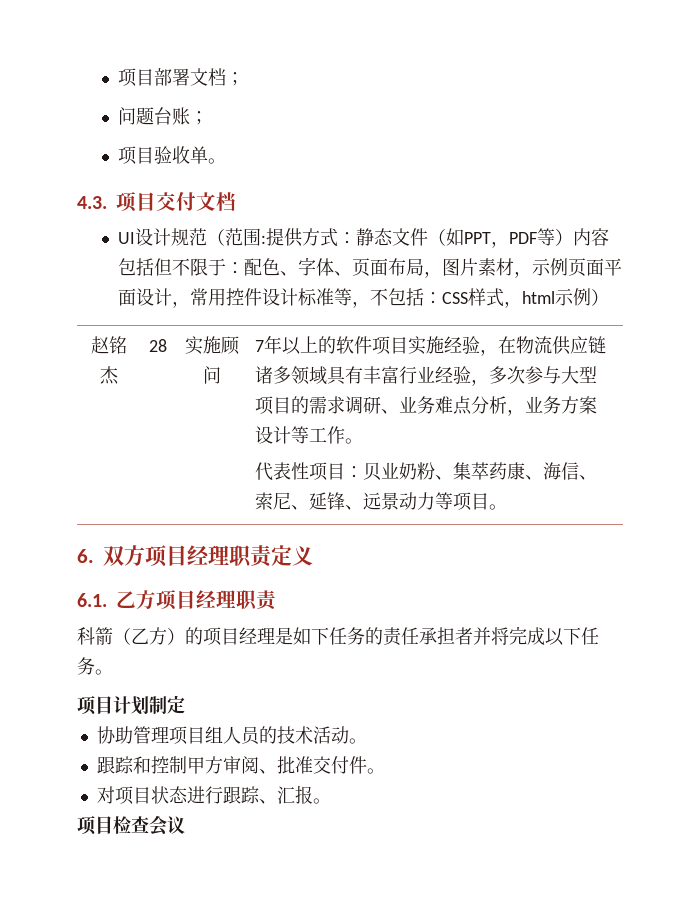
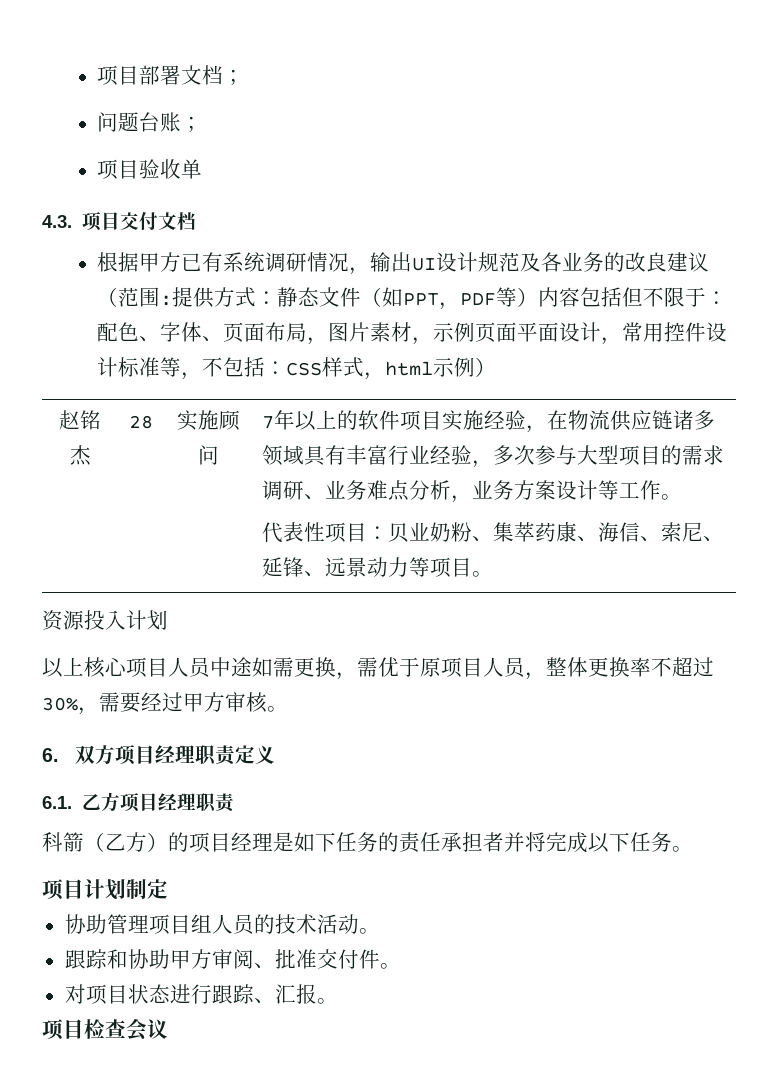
- 项目验收单。
+ 项目验收单
- UI设计规范（范围:提供方式：静态文件（如PPT，PDF等）内容包括但不限于：配色、字体、页面布局，图片素材，示例页面平面设计，常用控件设计标准等，不包括：CSS样式，html示例）
+ 根据甲方已有系统调研情况，输出UI设计规范及各业务的改良建议（范围:提供方式：静态文件（如PPT，PDF等）内容包括但不限于：配色、字体、页面布局，图片素材，示例页面平面设计，常用控件设计标准等，不包括：CSS样式，html示例）
+ 资源投入计划
+ 以上核心项目人员中途如需更换，需优于原项目人员，整体更换率不超过30%，需要经过甲方审核。
- 跟踪和控制甲方审阅、批准交付件。
+ 跟踪和协助甲方审阅、批准交付件。

